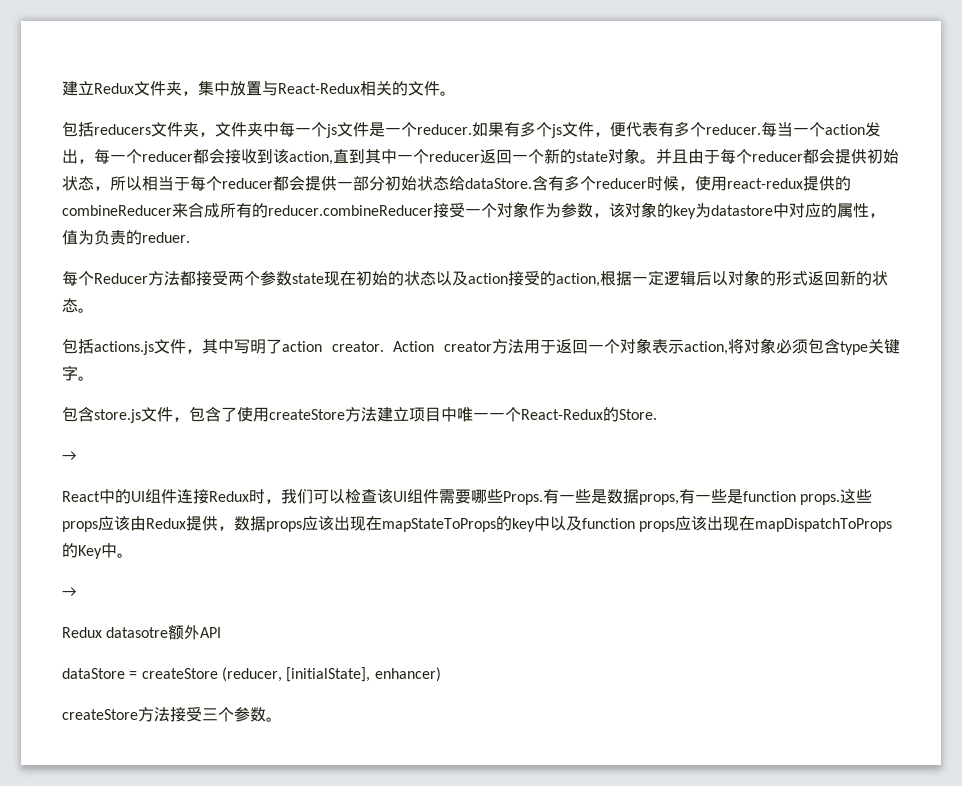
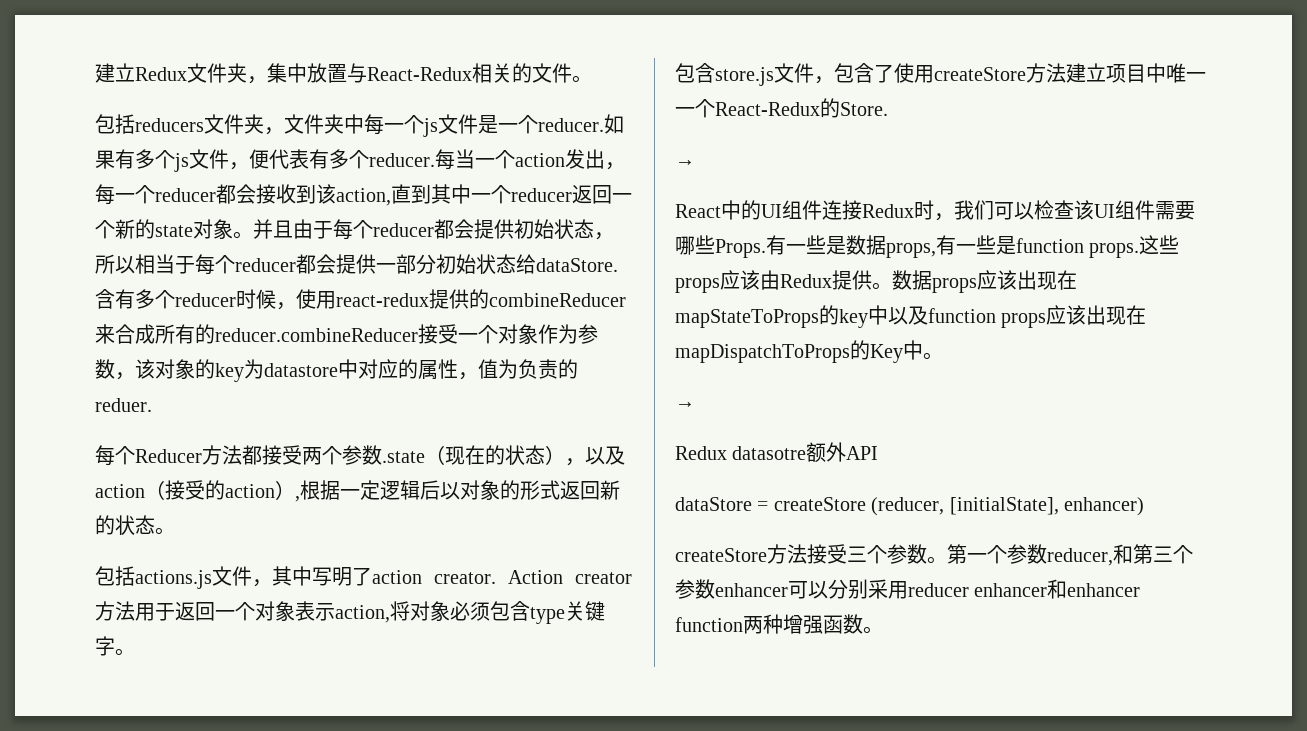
- 每个Reducer方法都接受两个参数state现在初始的状态以及action接受的action,根据一定逻辑后以对象的形式返回新的状态。
+ 每个Reducer方法都接受两个参数.state（现在的状态），以及action（接受的action）,根据一定逻辑后以对象的形式返回新的状态。
- 这些props应该由Redux提供，数据props应该出现在mapStateToProps的key中以及function props应该出现在mapDispatchToProps的Key中。
+ 这些props应该由Redux提供。数据props应该出现在mapStateToProps的key中以及function props应该出现在mapDispatchToProps的Key中。
+ 第一个参数reducer,和第三个参数enhancer可以分别采用reducer enhancer和enhancer function两种增强函数。

